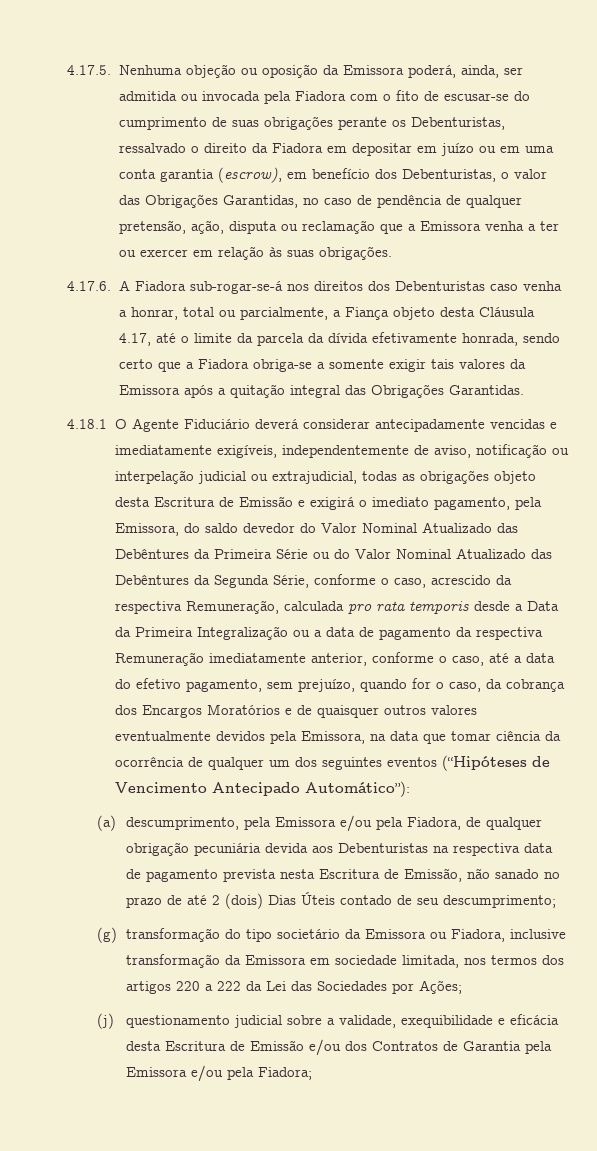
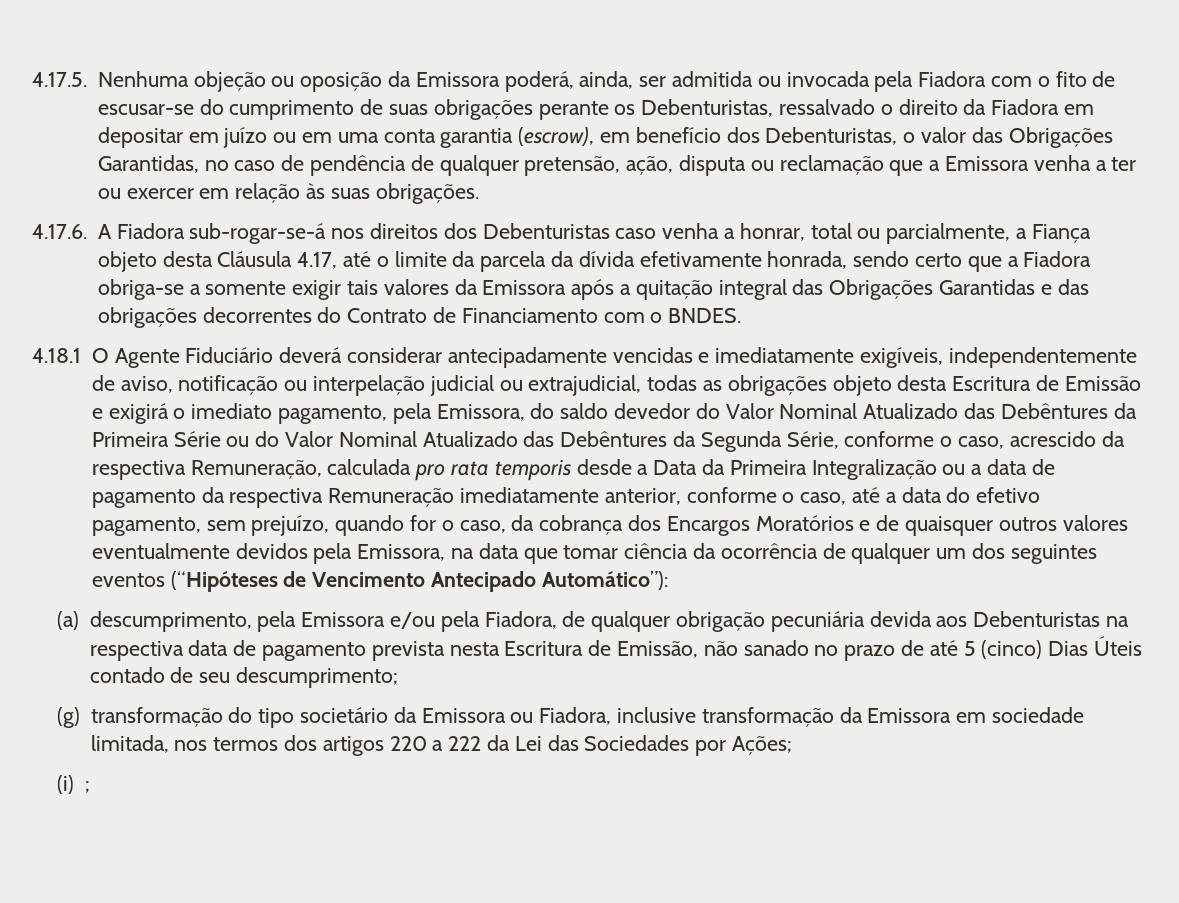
- 4.17.6. A Fiadora sub-rogar-se-á nos direitos dos Debenturistas caso venha a honrar, total ou parcialmente, a Fiança objeto desta Cláusula 4.17, até o limite da parcela da dívida efetivamente honrada, sendo certo que a Fiadora obriga-se a somente exigir tais valores da Emissora após a quitação integral das Obrigações Garantidas.
+ 4.17.6. A Fiadora sub-rogar-se-á nos direitos dos Debenturistas caso venha a honrar, total ou parcialmente, a Fiança objeto desta Cláusula 4.17, até o limite da parcela da dívida efetivamente honrada, sendo certo que a Fiadora obriga-se a somente exigir tais valores da Emissora após a quitação integral das Obrigações Garantidas e das obrigações decorrentes do Contrato de Financiamento com o BNDES.
- (a) descumprimento, pela Emissora e/ou pela Fiadora, de qualquer obrigação pecuniária devida aos Debenturistas na respectiva data de pagamento prevista nesta Escritura de Emissão, não sanado no prazo de até 2 (dois) Dias Úteis contado de seu descumprimento;
+ (a) descumprimento, pela Emissora e/ou pela Fiadora, de qualquer obrigação pecuniária devida aos Debenturistas na respectiva data de pagamento prevista nesta Escritura de Emissão, não sanado no prazo de até 5 (cinco) Dias Úteis contado de seu descumprimento;
- (j) questionamento judicial sobre a validade, exequibilidade e eficácia desta Escritura de Emissão e/ou dos Contratos de Garantia pela Emissora e/ou pela Fiadora;
+ (i) ;

